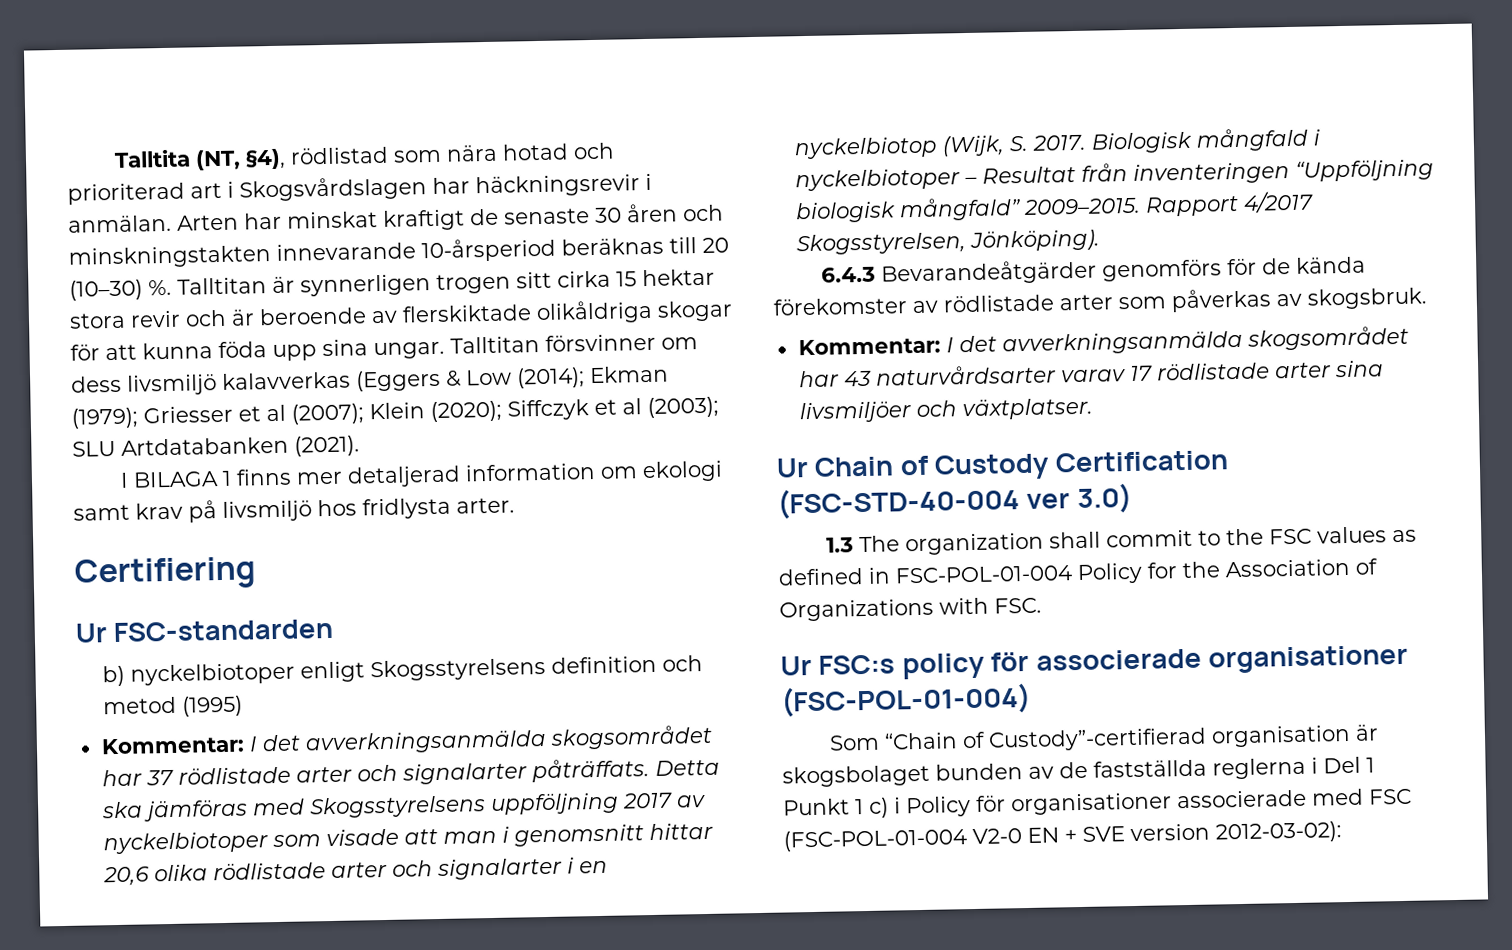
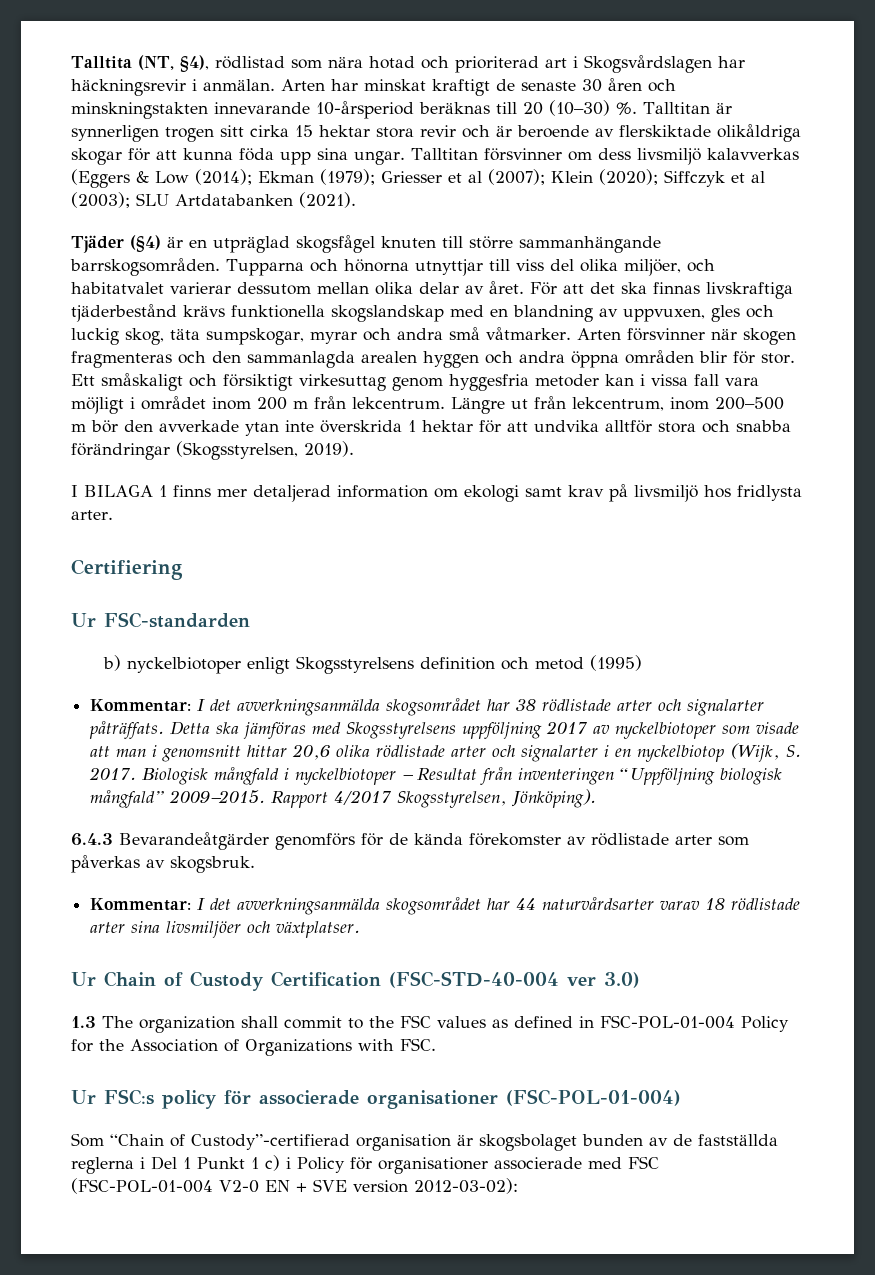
+ Tjäder (§4) är en utpräglad skogsfågel knuten till större sammanhängande barrskogsområden. Tupparna och hönorna utnyttjar till viss del olika miljöer, och habitatvalet varierar dessutom mellan olika delar av året. För att det ska finnas livskraftiga tjäderbestånd krävs funktionella skogslandskap med en blandning av uppvuxen, gles och luckig skog, täta sumpskogar, myrar och andra små våtmarker. Arten försvinner när skogen fragmenteras och den sammanlagda arealen hyggen och andra öppna områden blir för stor. Ett småskaligt och försiktigt virkesuttag genom hyggesfria metoder kan i vissa fall vara möjligt i området inom 200 m från lekcentrum. Längre ut från lekcentrum, inom 200–500 m bör den avverkade ytan inte överskrida 1 hektar för att undvika alltför stora och snabba förändringar (Skogsstyrelsen, 2019).
- Kommentar: I det avverkningsanmälda skogsområdet har 37 rödlistade arter och signalarter påträffats.
+ Kommentar: I det avverkningsanmälda skogsområdet har 38 rödlistade arter och signalarter påträffats.
- Kommentar: I det avverkningsanmälda skogsområdet har 43 naturvårdsarter varav 17 rödlistade arter sina livsmiljöer och växtplatser.
+ Kommentar: I det avverkningsanmälda skogsområdet har 44 naturvårdsarter varav 18 rödlistade arter sina livsmiljöer och växtplatser.

